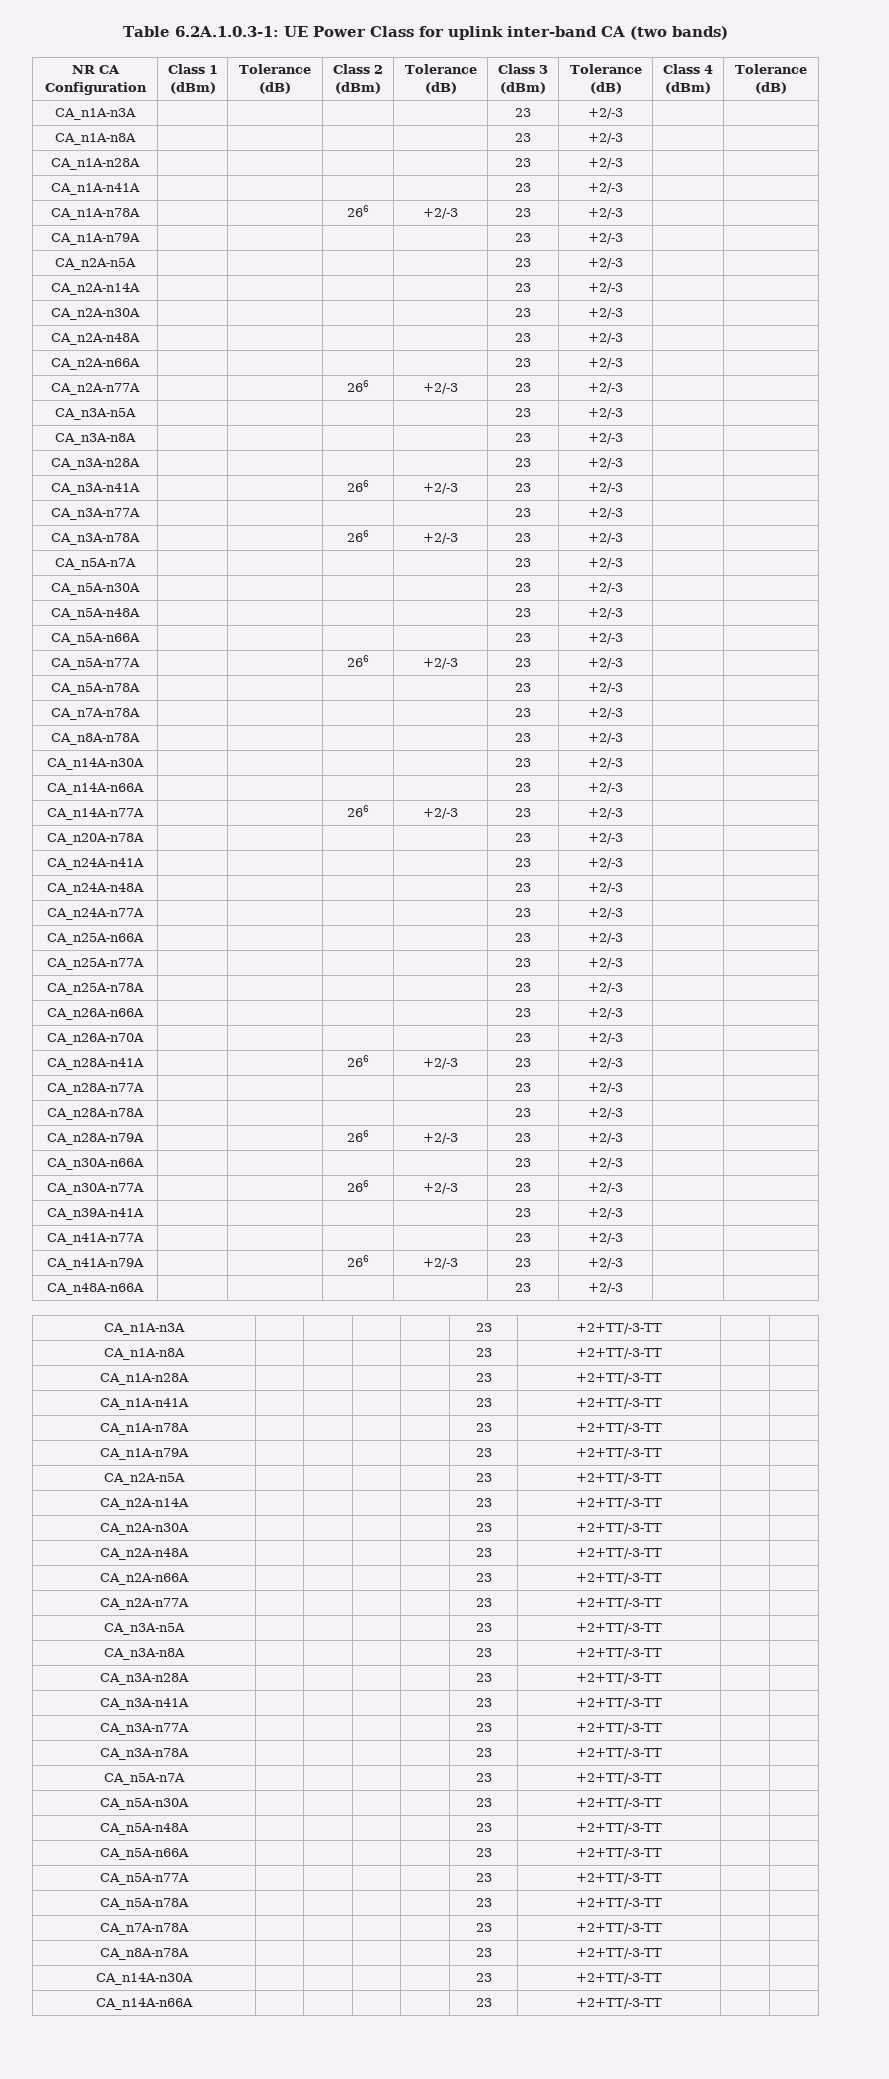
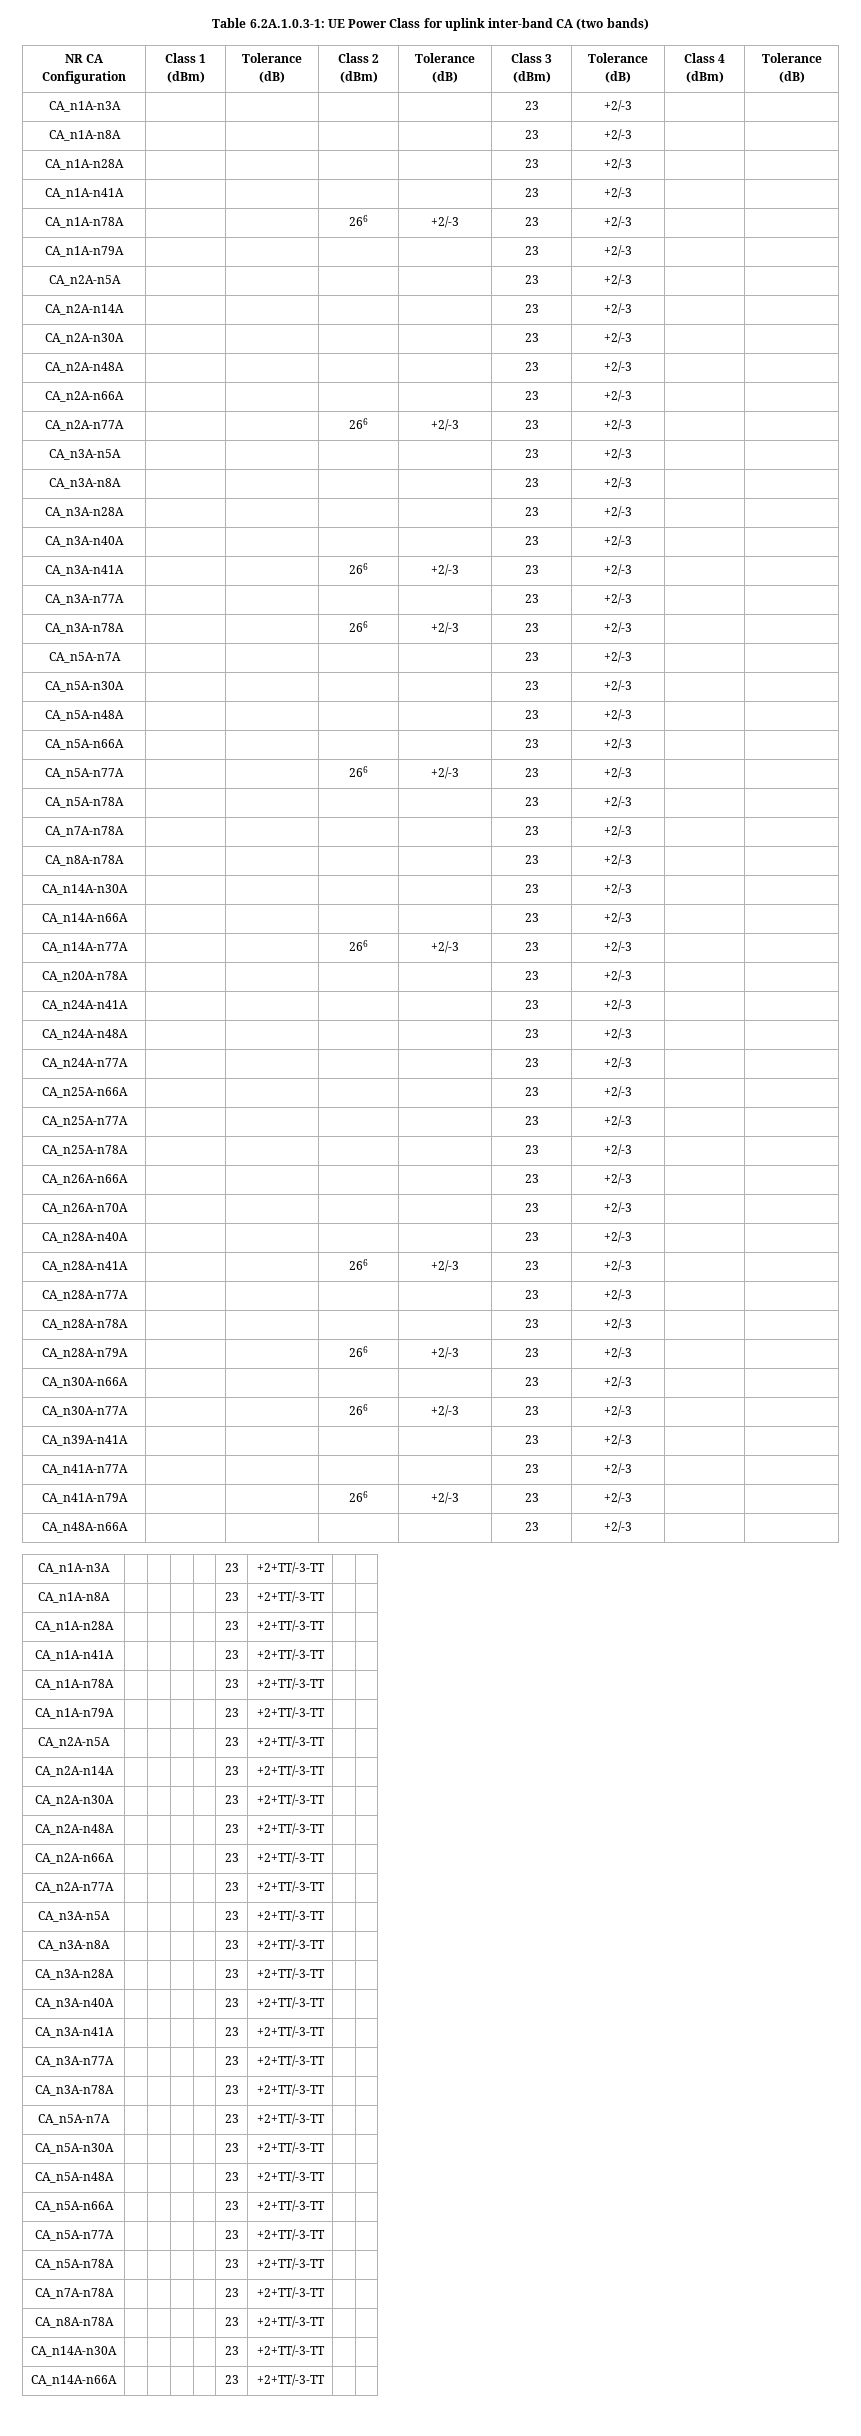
+ CA_n3A-n40A | | | | | 23 | +2/-3 | |
+ CA_n28A-n40A | | | | | 23 | +2/-3 | |
+ CA_n3A-n40A | | | | | 23 | +2+TT/-3-TT | |

